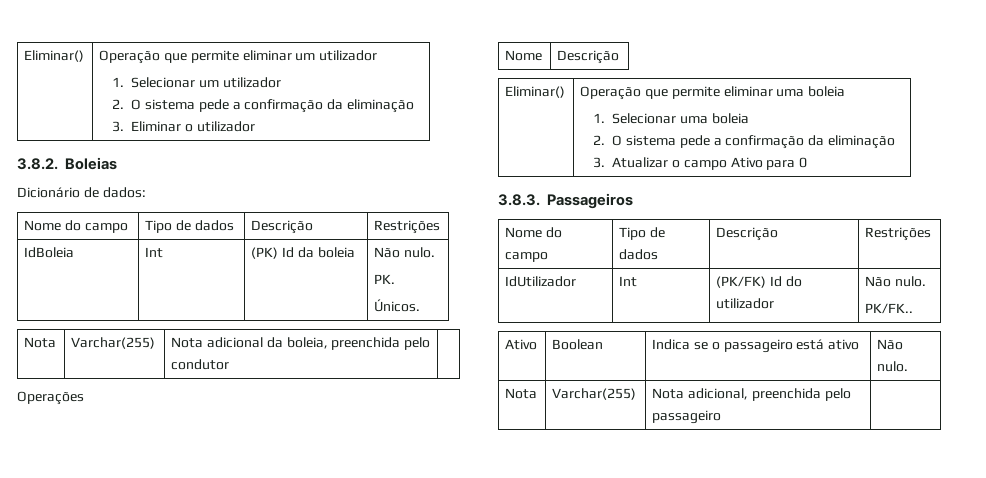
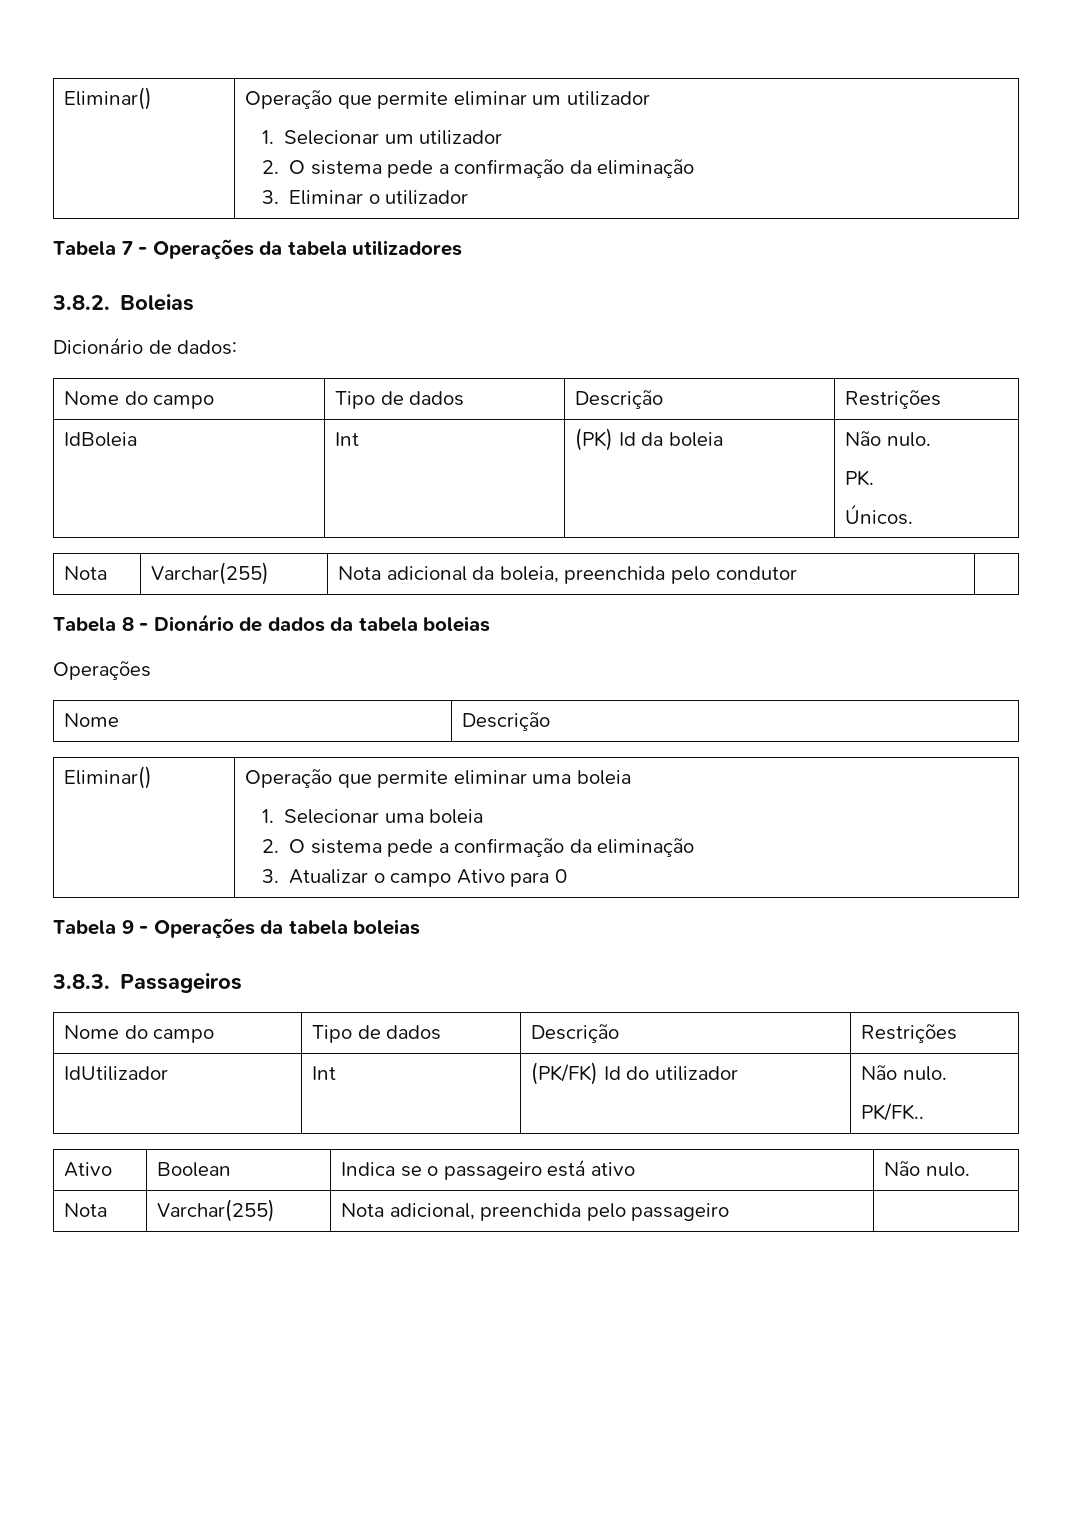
+ Tabela 7 - Operações da tabela utilizadores
+ Tabela 8 - Dionário de dados da tabela boleias
+ Tabela 9 - Operações da tabela boleias

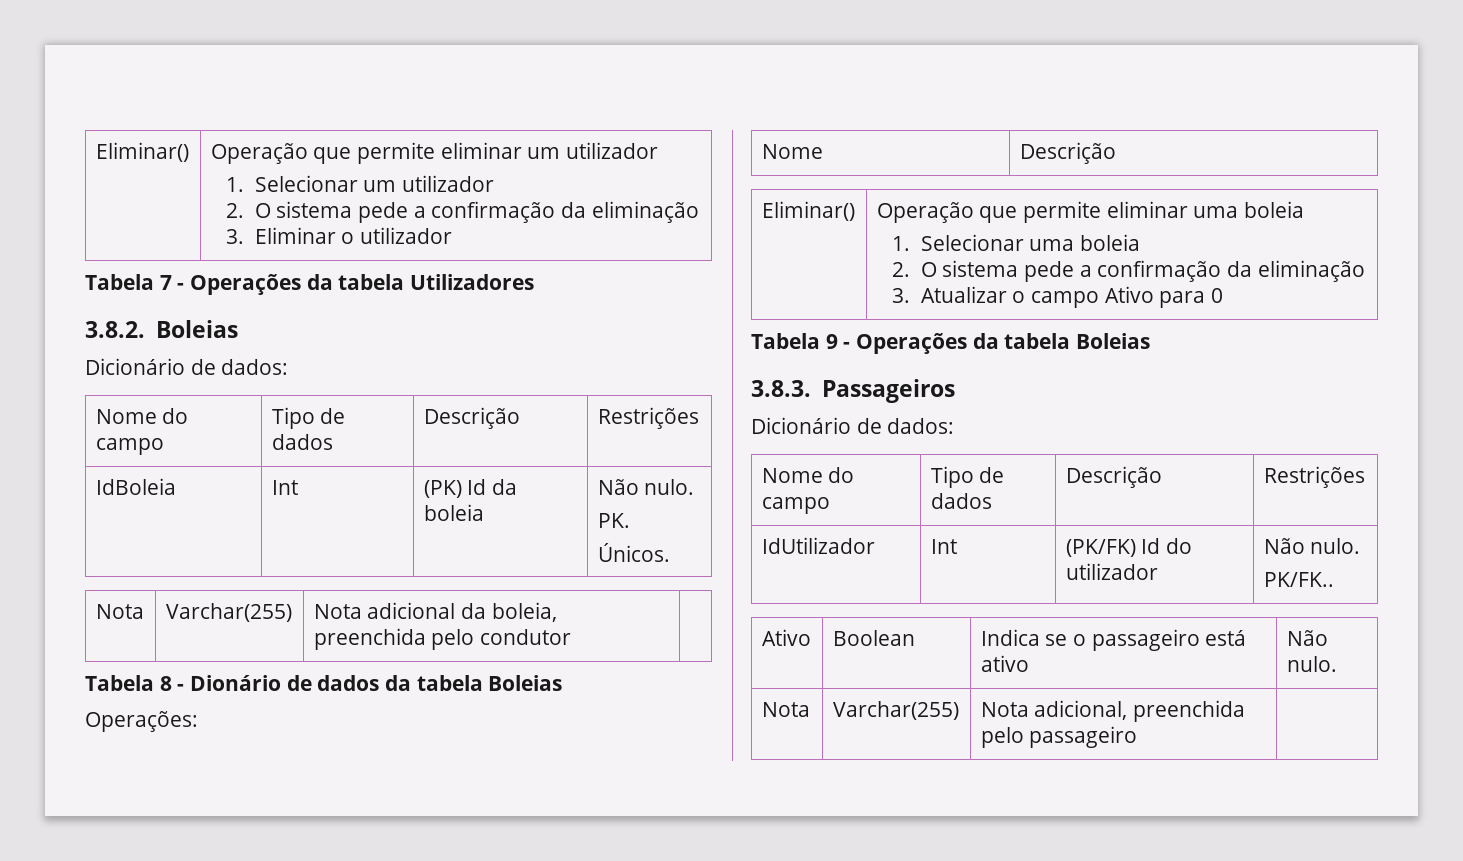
- Tabela 7 - Operações da tabela utilizadores
+ Tabela 7 - Operações da tabela Utilizadores
- Tabela 8 - Dionário de dados da tabela boleias
- Operações
+ Tabela 8 - Dionário de dados da tabela Boleias
+ Operações:
- Tabela 9 - Operações da tabela boleias
+ Tabela 9 - Operações da tabela Boleias
  3.8.3. Passageiros
+ Dicionário de dados:

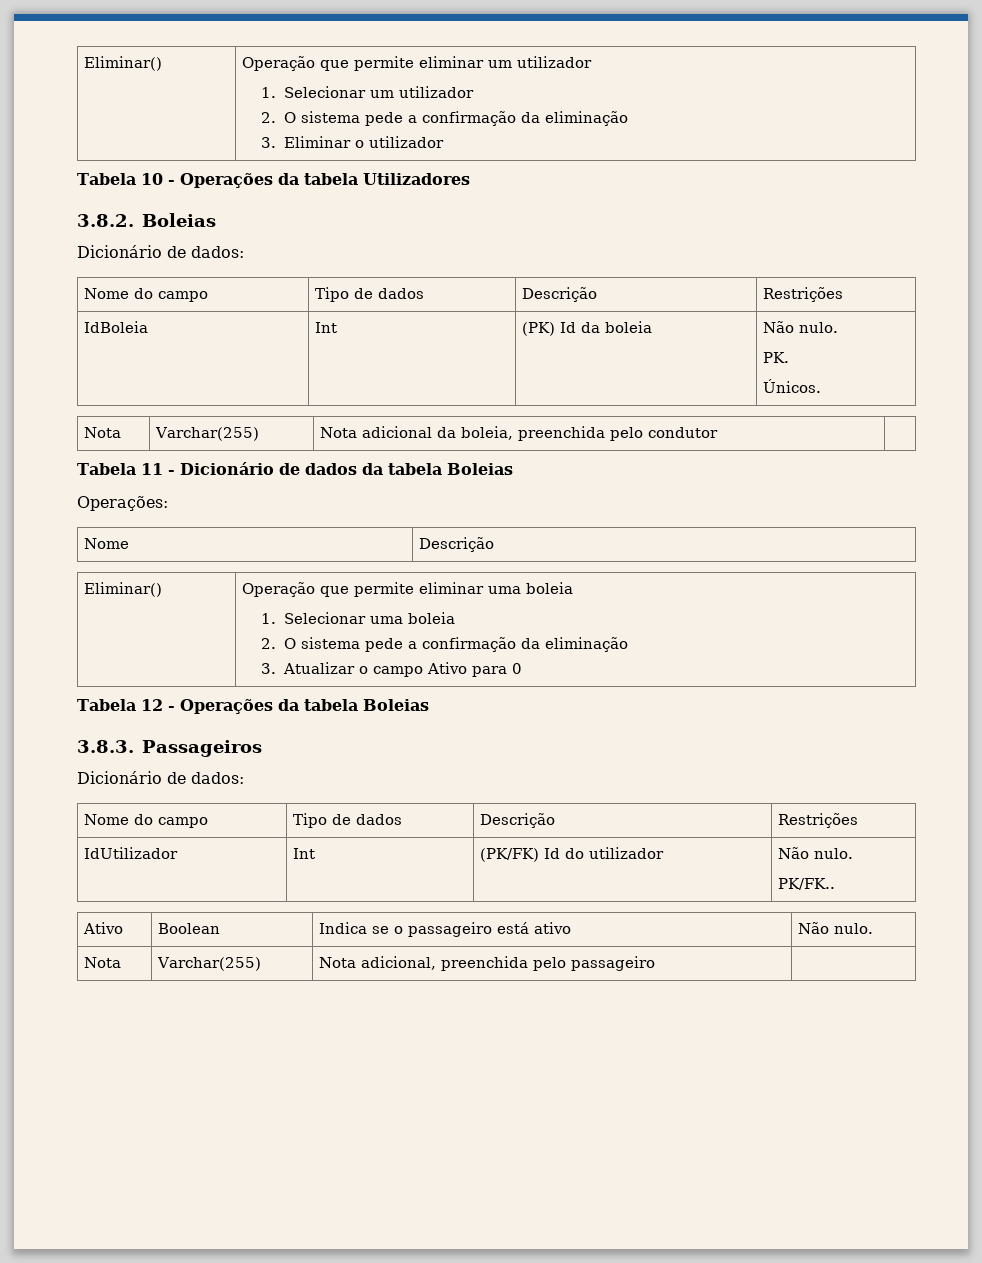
- Tabela 7 - Operações da tabela Utilizadores
+ Tabela 10 - Operações da tabela Utilizadores
- Tabela 8 - Dionário de dados da tabela Boleias
+ Tabela 11 - Dicionário de dados da tabela Boleias
- Tabela 9 - Operações da tabela Boleias
+ Tabela 12 - Operações da tabela Boleias

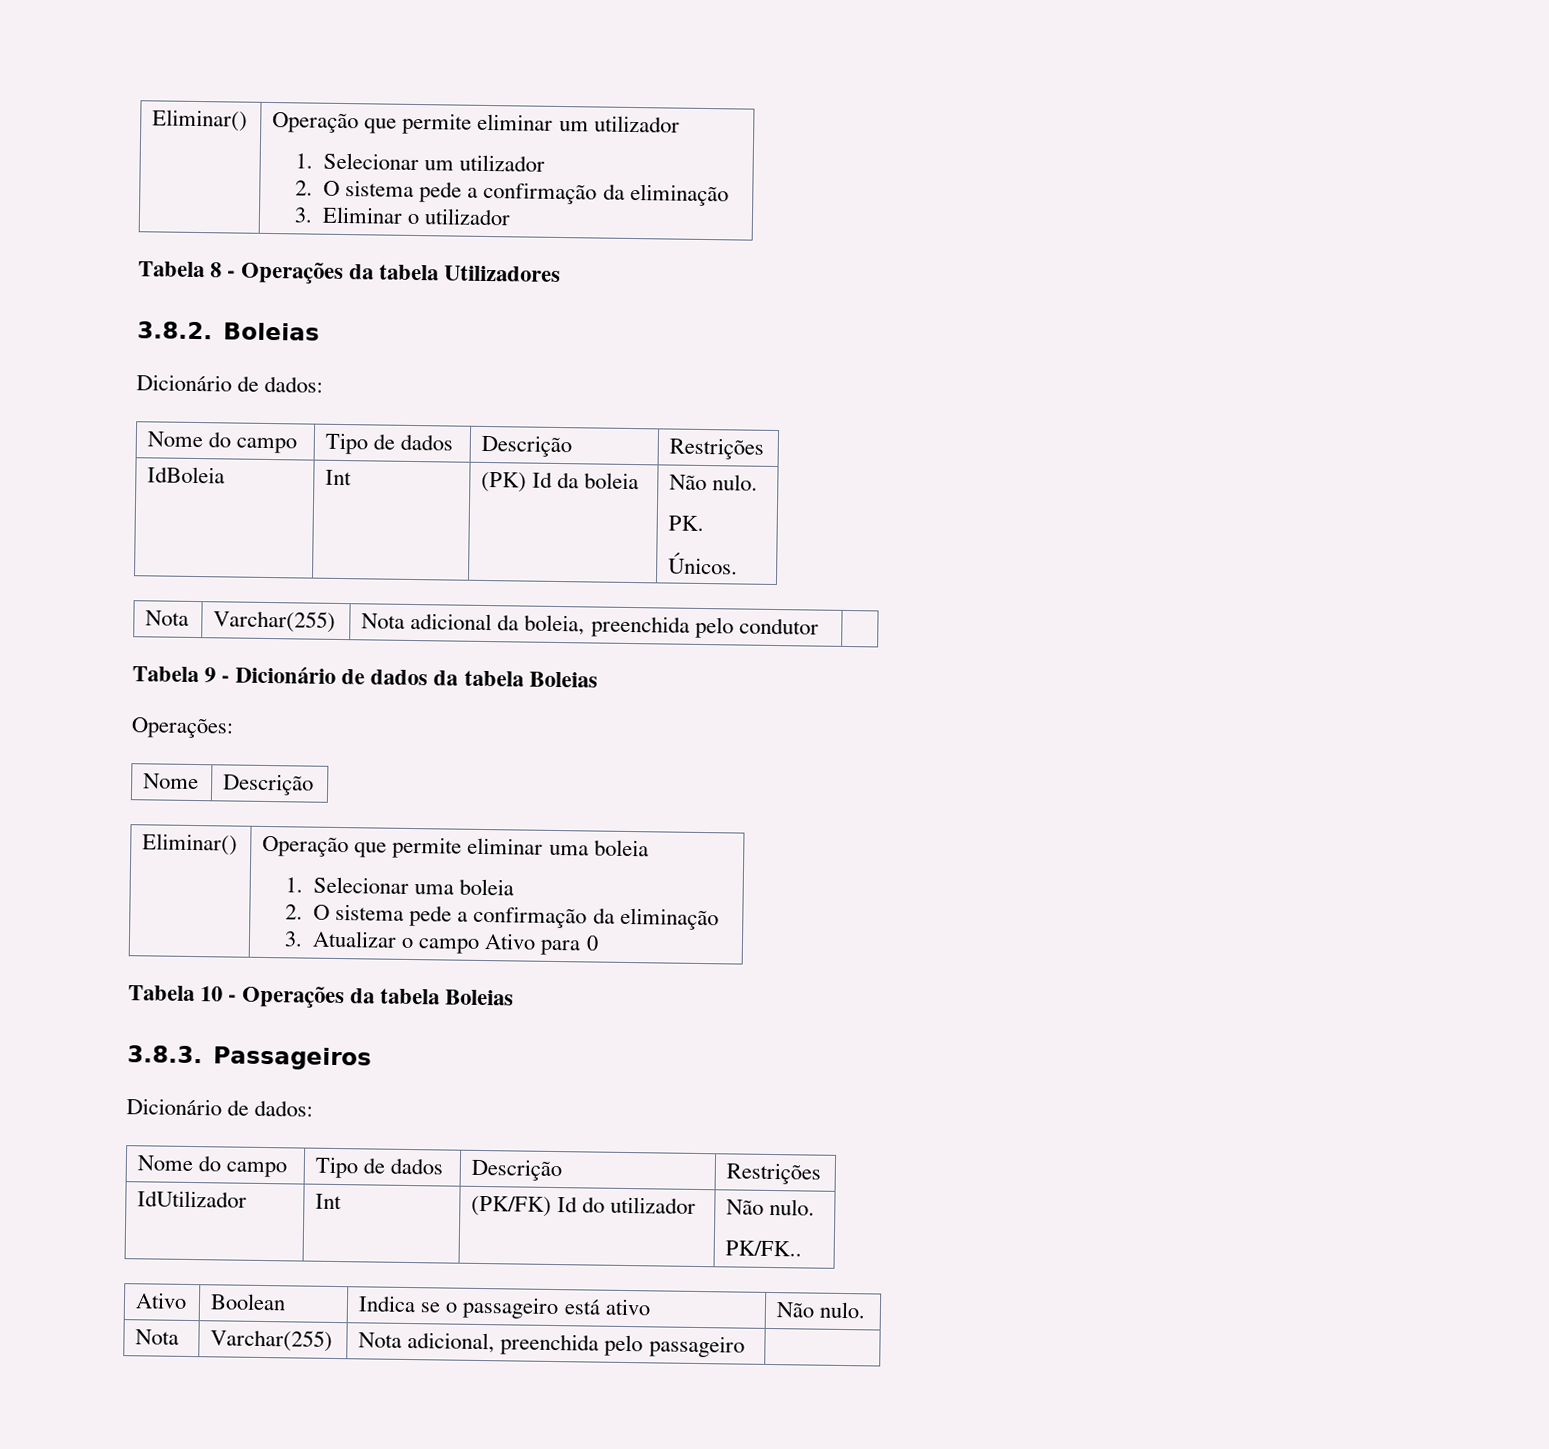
- Tabela 10 - Operações da tabela Utilizadores
+ Tabela 8 - Operações da tabela Utilizadores
- Tabela 11 - Dicionário de dados da tabela Boleias
+ Tabela 9 - Dicionário de dados da tabela Boleias
- Tabela 12 - Operações da tabela Boleias
+ Tabela 10 - Operações da tabela Boleias

